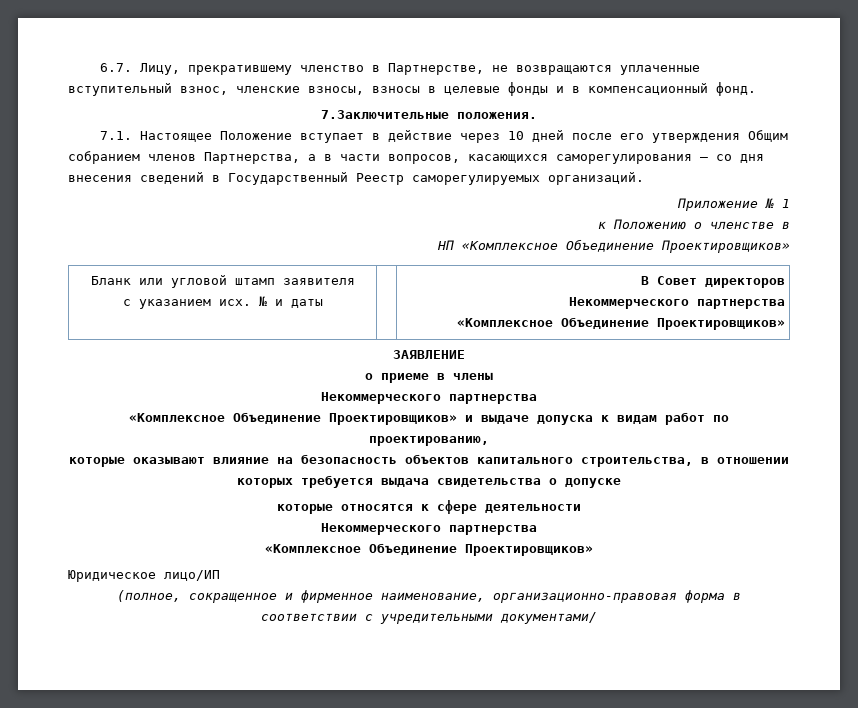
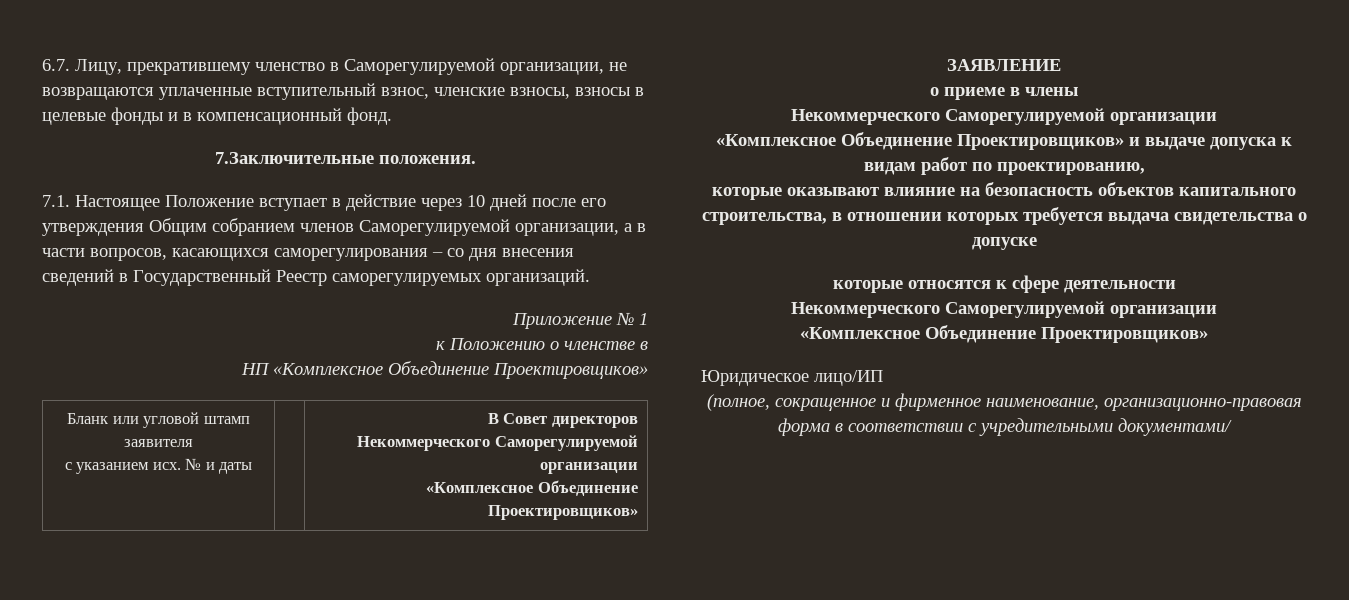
- 6.7. Лицу, прекратившему членство в Партнерстве, не возвращаются уплаченные вступительный взнос, членские взносы, взносы в целевые фонды и в компенсационный фонд.
+ 6.7. Лицу, прекратившему членство в Саморегулируемой организации, не возвращаются уплаченные вступительный взнос, членские взносы, взносы в целевые фонды и в компенсационный фонд.
- 7.1. Настоящее Положение вступает в действие через 10 дней после его утверждения Общим собранием членов Партнерства, а в части вопросов, касающихся саморегулирования – со дня внесения сведений в Государственный Реестр саморегулируемых организаций.
+ 7.1. Настоящее Положение вступает в действие через 10 дней после его утверждения Общим собранием членов Саморегулируемой организации, а в части вопросов, касающихся саморегулирования – со дня внесения сведений в Государственный Реестр саморегулируемых организаций.
  Бланк или угловой штамп заявителя
  с указанием исх. № и даты | | В Совет директоров
- Некоммерческого партнерства
+ Некоммерческого Саморегулируемой организации
  о приеме в члены
- Некоммерческого партнерства
+ Некоммерческого Саморегулируемой организации
  которые относятся к сфере деятельности
- Некоммерческого партнерства
+ Некоммерческого Саморегулируемой организации

